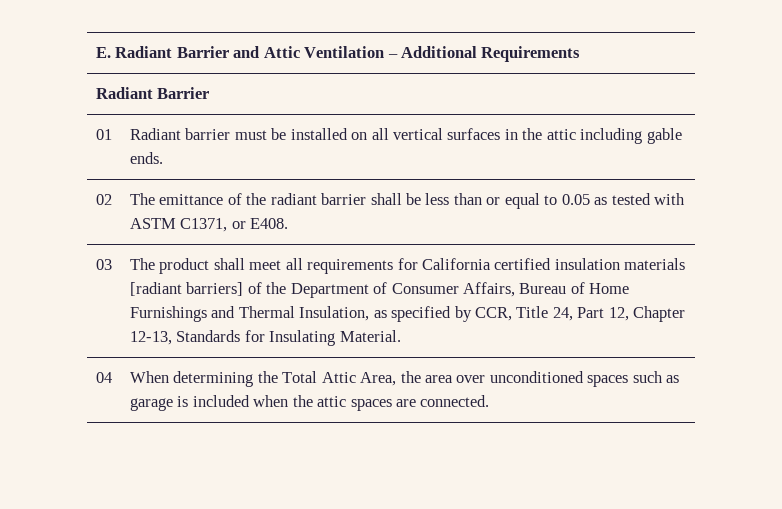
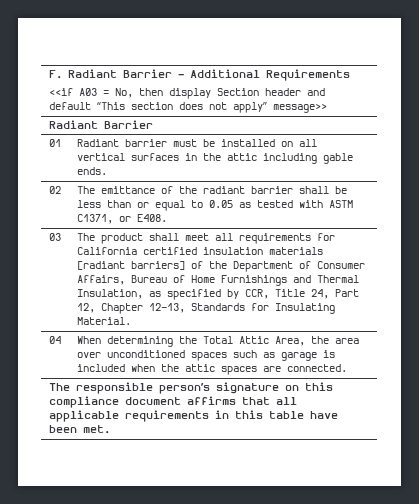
- E. Radiant Barrier and Attic Ventilation – Additional Requirements
+ F. Radiant Barrier – Additional Requirements
+ <<if A03 = No, then display Section header and default “This section does not apply” message>>
+ The responsible person’s signature on this compliance document affirms that all applicable requirements in this table have been met.

